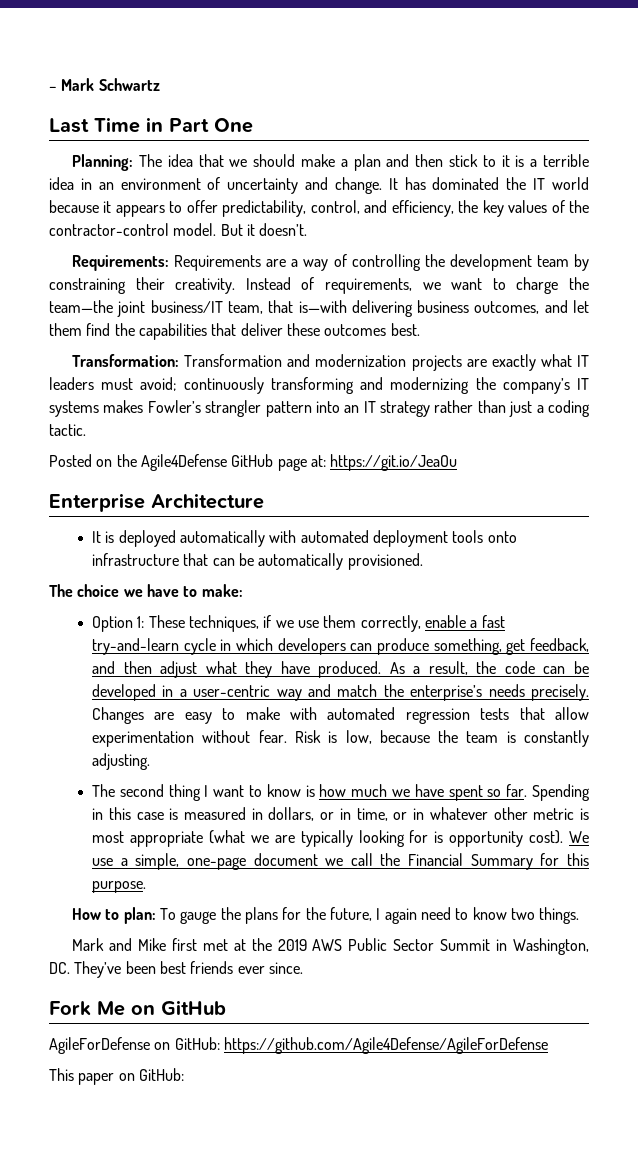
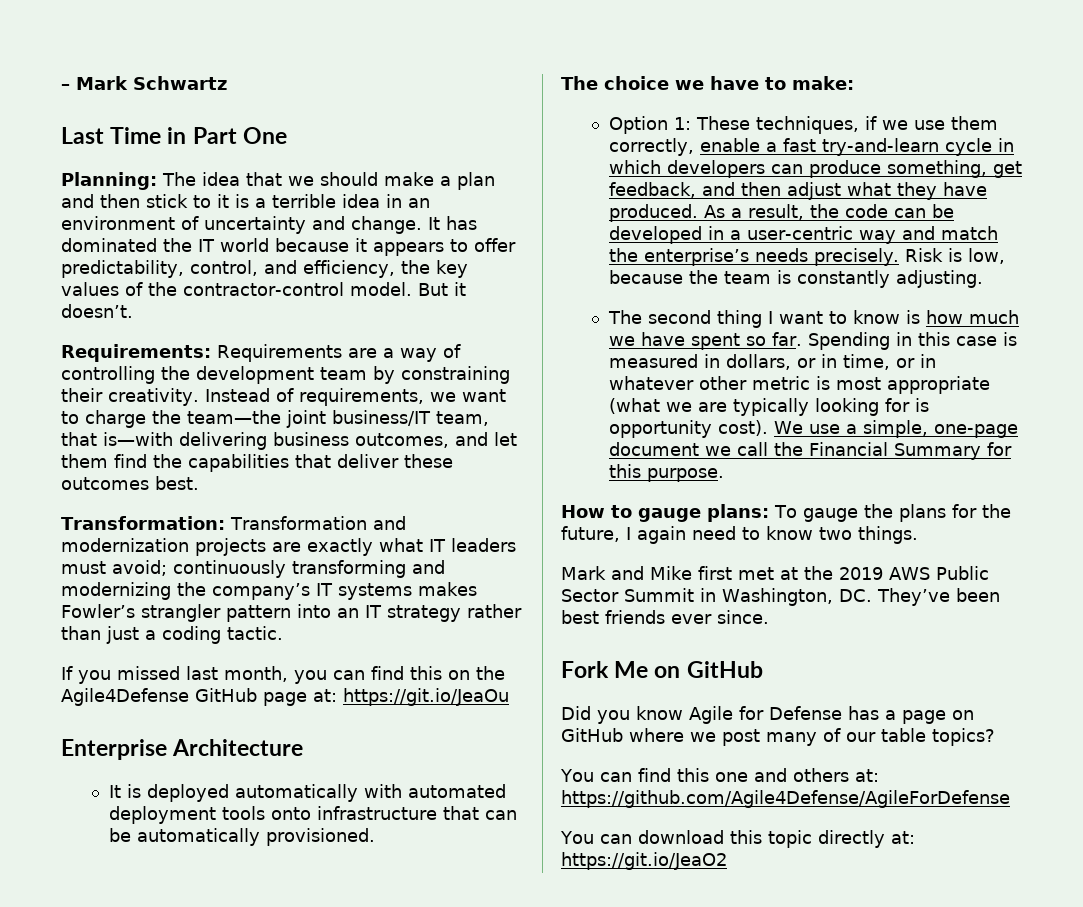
- Posted on the Agile4Defense GitHub page at: https://git.io/JeaOu
+ If you missed last month, you can find this on the Agile4Defense GitHub page at: https://git.io/JeaOu
- Changes are easy to make with automated regression tests that allow experimentation without fear.
- How to plan: To gauge the plans for the future, I again need to know two things.
+ How to gauge plans: To gauge the plans for the future, I again need to know two things.
- AgileForDefense on GitHub: https://github.com/Agile4Defense/AgileForDefense
- This paper on GitHub:
+ Did you know Agile for Defense has a page on GitHub where we post many of our table topics?
+ You can find this one and others at: https://github.com/Agile4Defense/AgileForDefense
+ You can download this topic directly at: https://git.io/JeaO2

